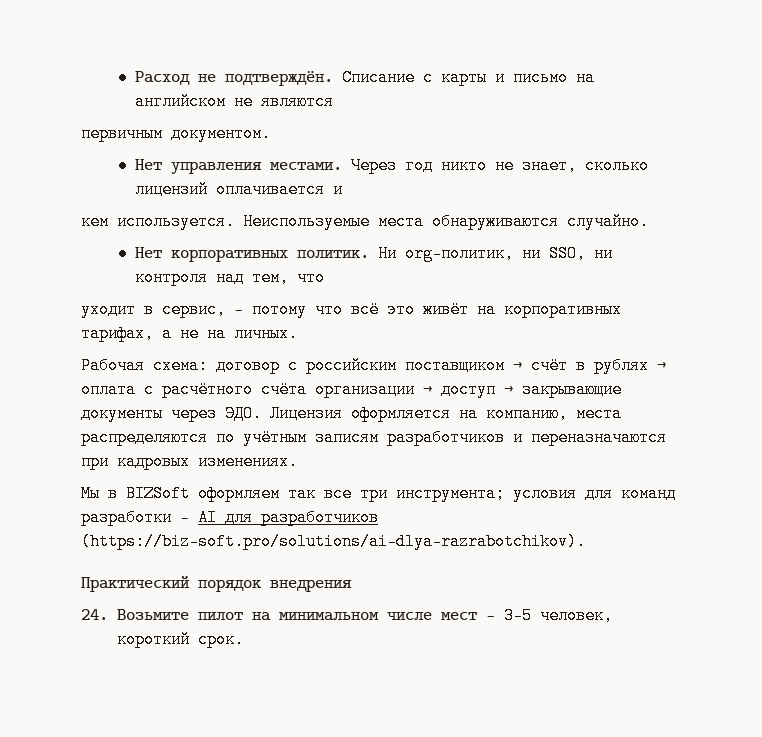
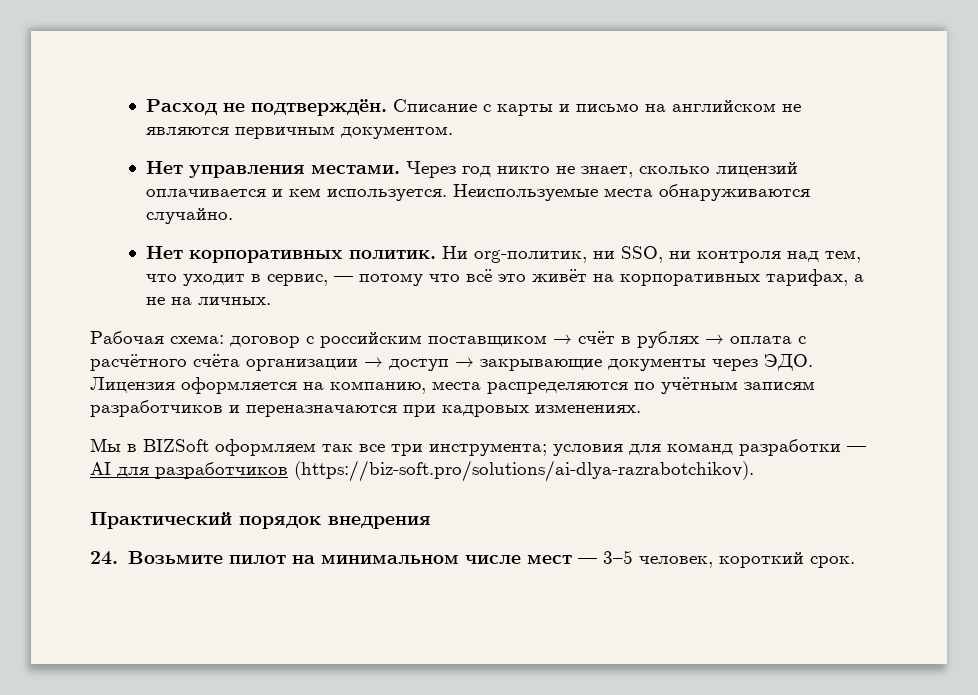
- Списание с карты и письмо на английском не являются
- первичным документом.
+ Списание с карты и письмо на английском не являются первичным документом.
- Через год никто не знает, сколько лицензий оплачивается и
- кем используется.
+ Через год никто не знает, сколько лицензий оплачивается и кем используется.
- Ни org-политик, ни SSO, ни контроля над тем, что
- уходит в сервис, — потому что всё это живёт на корпоративных тарифах, а не на личных.
+ Ни org-политик, ни SSO, ни контроля над тем, что уходит в сервис, — потому что всё это живёт на корпоративных тарифах, а не на личных.

